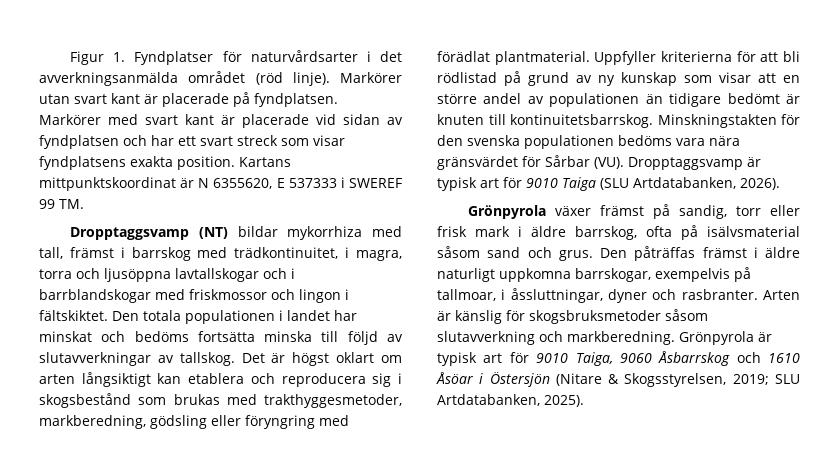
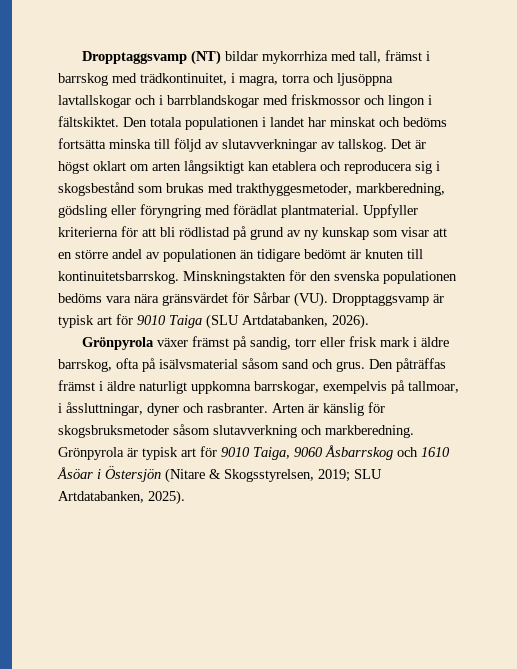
- Figur 1. Fyndplatser för naturvårdsarter i det avverkningsanmälda området (röd linje). Markörer utan svart kant är placerade på fyndplatsen. Markörer med svart kant är placerade vid sidan av fyndplatsen och har ett svart streck som visar fyndplatsens exakta position. Kartans mittpunktskoordinat är N 6355620, E 537333 i SWEREF 99 TM.

